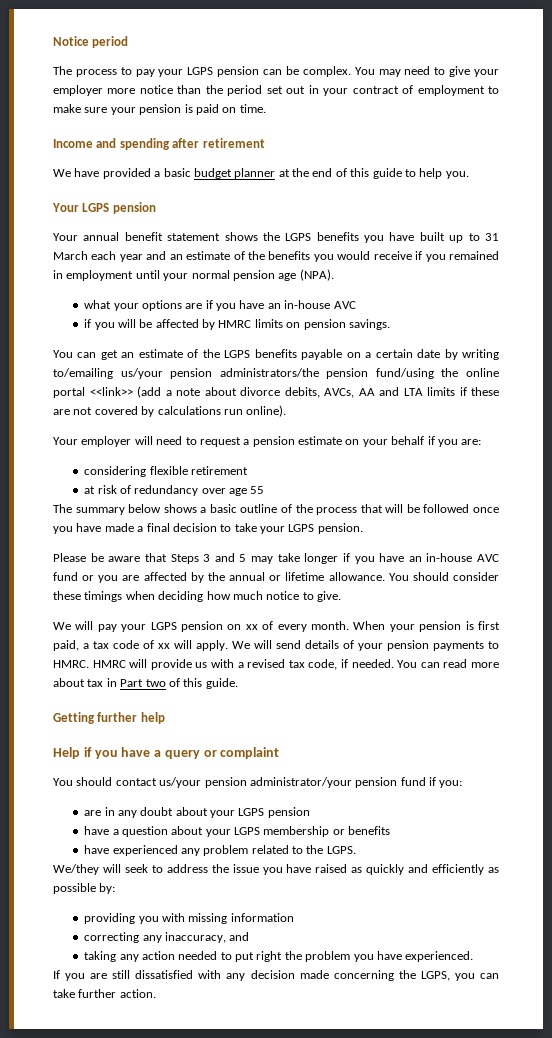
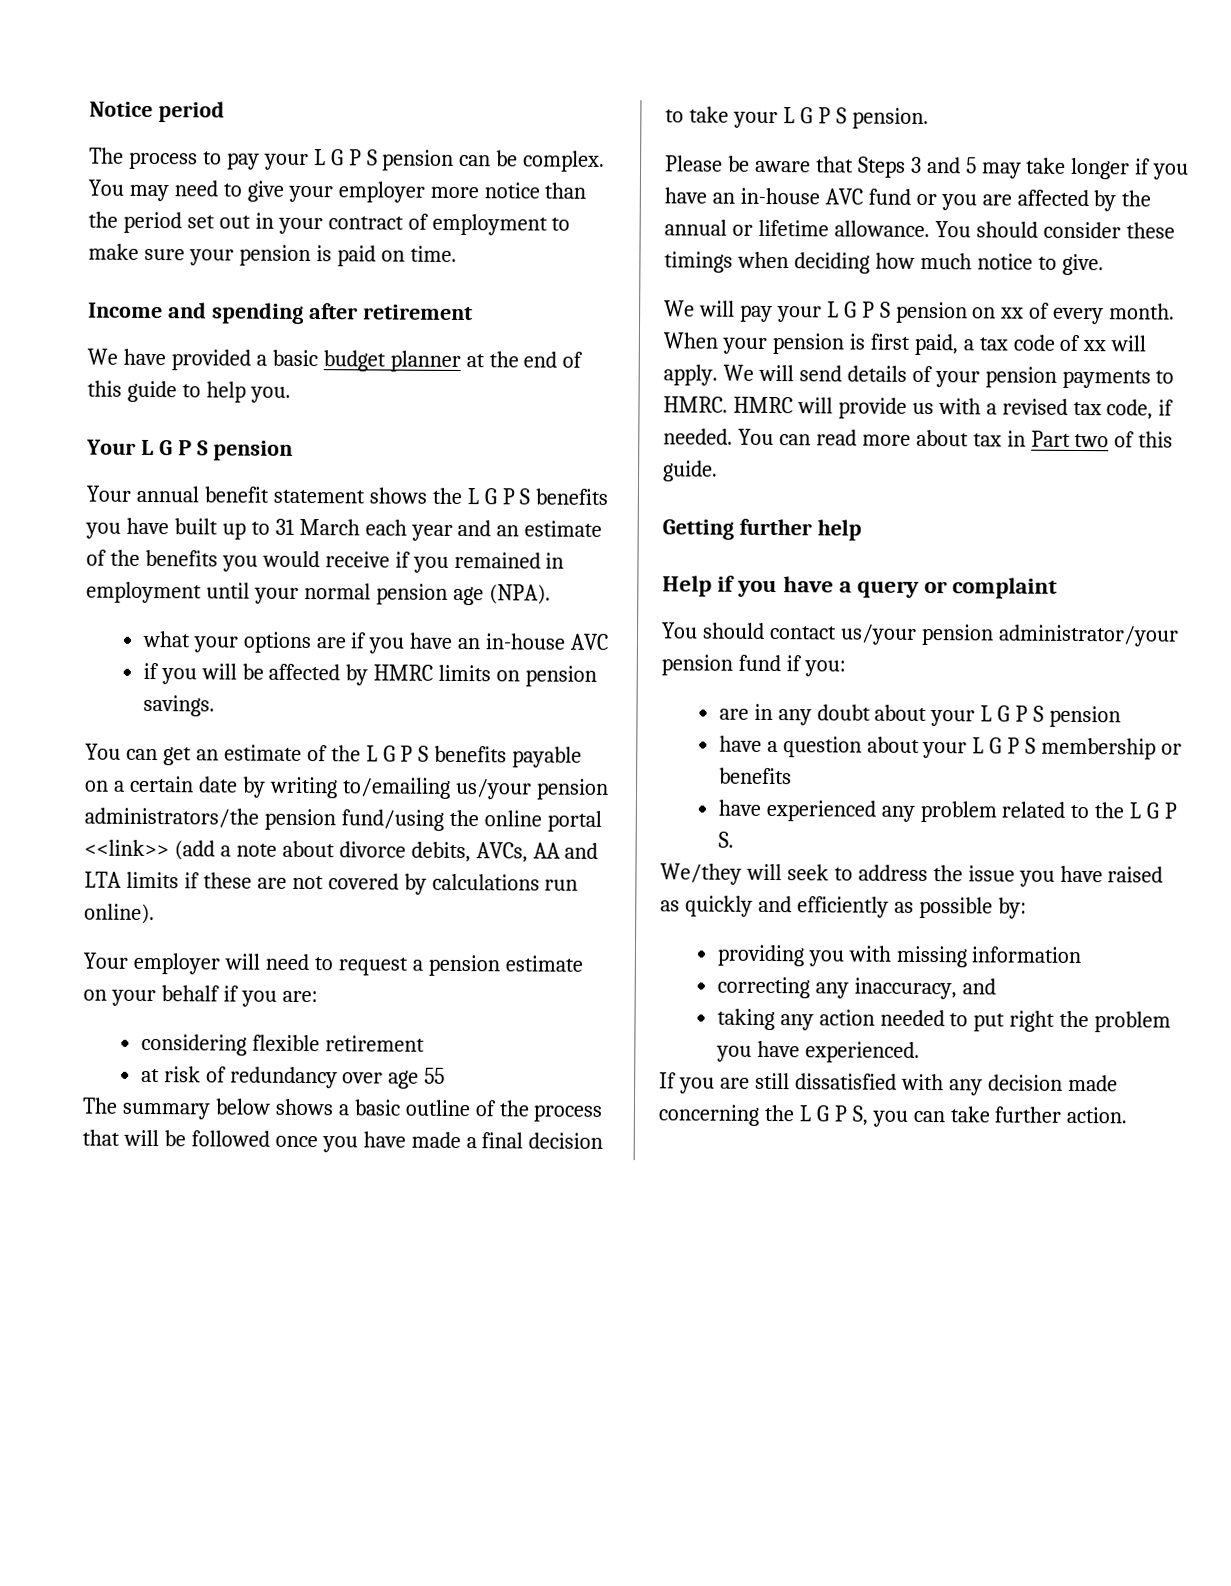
- The process to pay your LGPS pension can be complex.
+ The process to pay your L G P S pension can be complex.
- Your LGPS pension
+ Your L G P S pension
- Your annual benefit statement shows the LGPS benefits you have built up to 31 March each year and an estimate of the benefits you would receive if you remained in employment until your normal pension age (NPA).
+ Your annual benefit statement shows the L G P S benefits you have built up to 31 March each year and an estimate of the benefits you would receive if you remained in employment until your normal pension age (NPA).
- You can get an estimate of the LGPS benefits payable on a certain date by writing to/emailing us/your pension administrators/the pension fund/using the online portal <<link>> (add a note about divorce debits, AVCs, AA and LTA limits if these are not covered by calculations run online).
+ You can get an estimate of the L G P S benefits payable on a certain date by writing to/emailing us/your pension administrators/the pension fund/using the online portal <<link>> (add a note about divorce debits, AVCs, AA and LTA limits if these are not covered by calculations run online).
- The summary below shows a basic outline of the process that will be followed once you have made a final decision to take your LGPS pension.
+ The summary below shows a basic outline of the process that will be followed once you have made a final decision to take your L G P S pension.
- We will pay your LGPS pension on xx of every month.
+ We will pay your L G P S pension on xx of every month.
- are in any doubt about your LGPS pension
+ are in any doubt about your L G P S pension
- have a question about your LGPS membership or benefits
+ have a question about your L G P S membership or benefits
- have experienced any problem related to the LGPS.
+ have experienced any problem related to the L G P S.
- If you are still dissatisfied with any decision made concerning the LGPS, you can take further action.
+ If you are still dissatisfied with any decision made concerning the L G P S, you can take further action.

